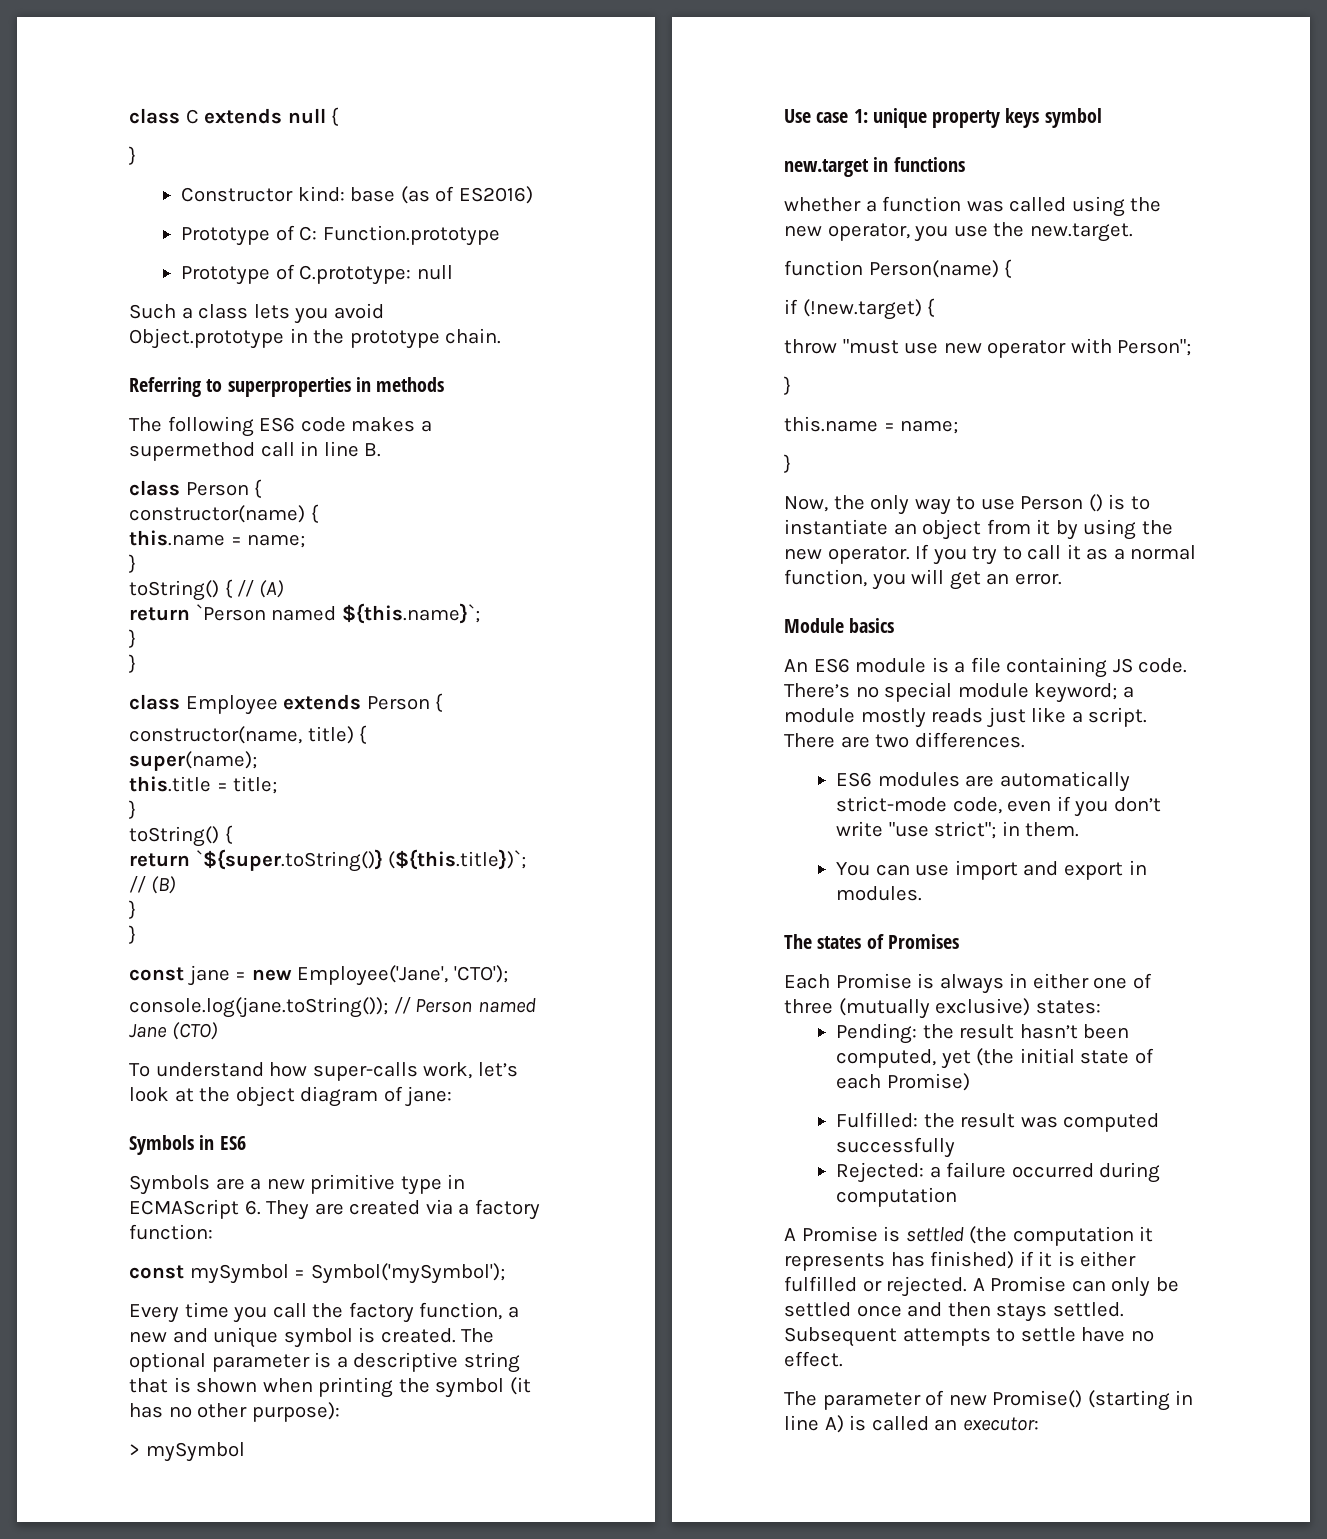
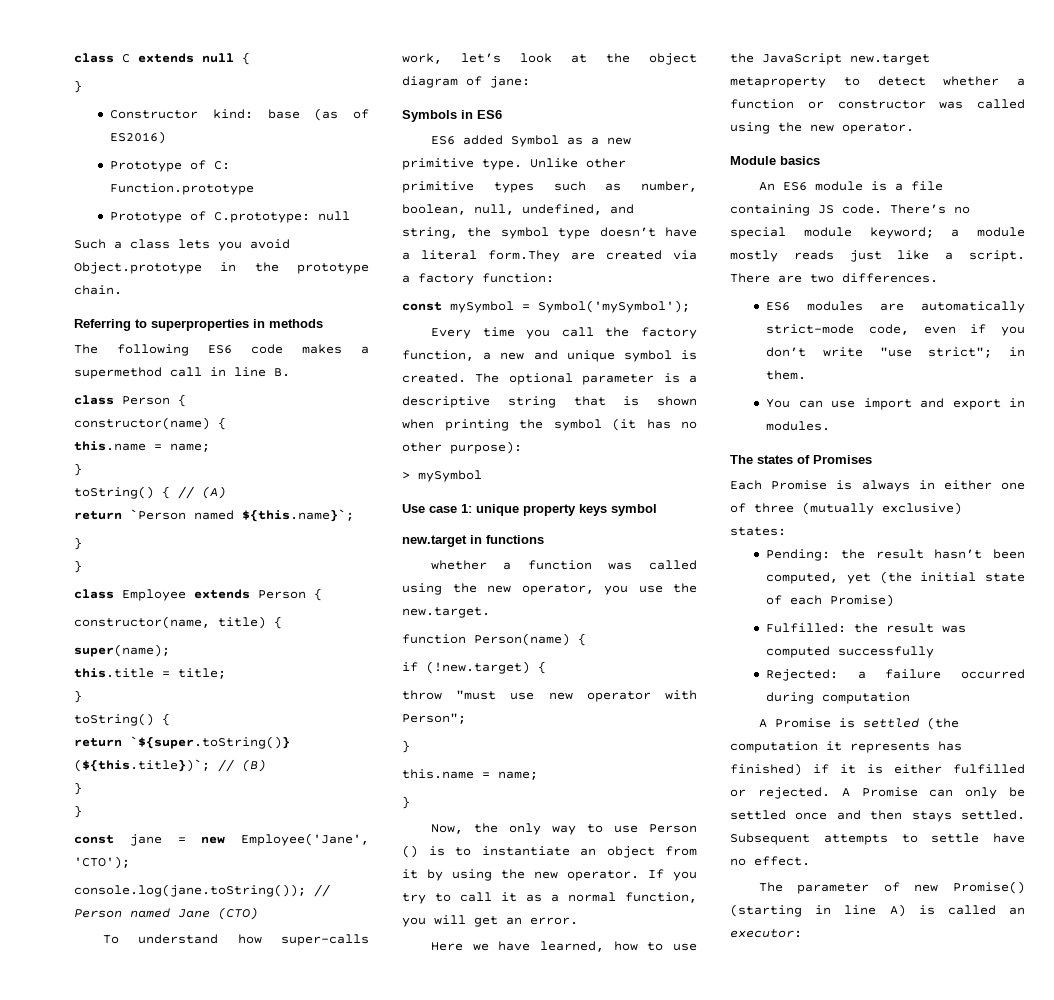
- Symbols are a new primitive type in ECMAScript 6. They are created via a factory function:
+ ES6 added Symbol as a new primitive type. Unlike other primitive types such as number, boolean, null, undefined, and string, the symbol type doesn’t have a literal form.They are created via a factory function:
+ Here we have learned, how to use the JavaScript new.target metaproperty to detect whether a function or constructor was called using the new operator.

